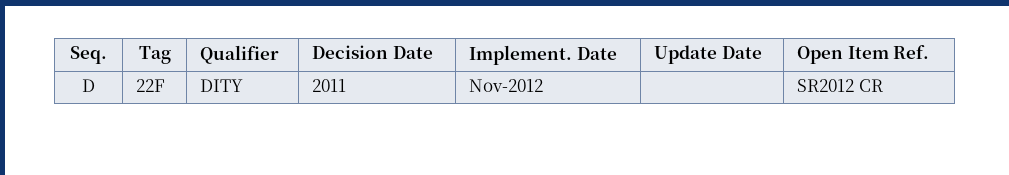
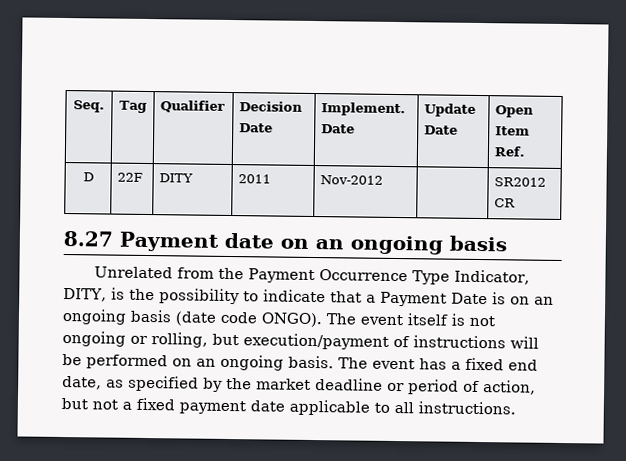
+ 8.27 Payment date on an ongoing basis
+ Unrelated from the Payment Occurrence Type Indicator, DITY, is the possibility to indicate that a Payment Date is on an ongoing basis (date code ONGO). The event itself is not ongoing or rolling, but execution/payment of instructions will be performed on an ongoing basis. The event has a fixed end date, as specified by the market deadline or period of action, but not a fixed payment date applicable to all instructions.

